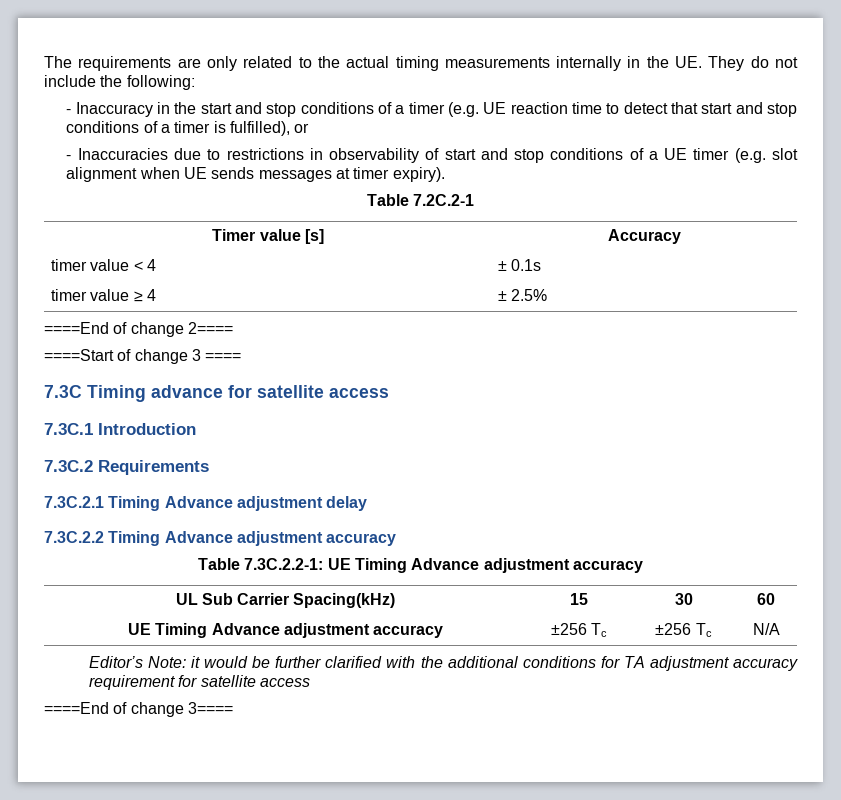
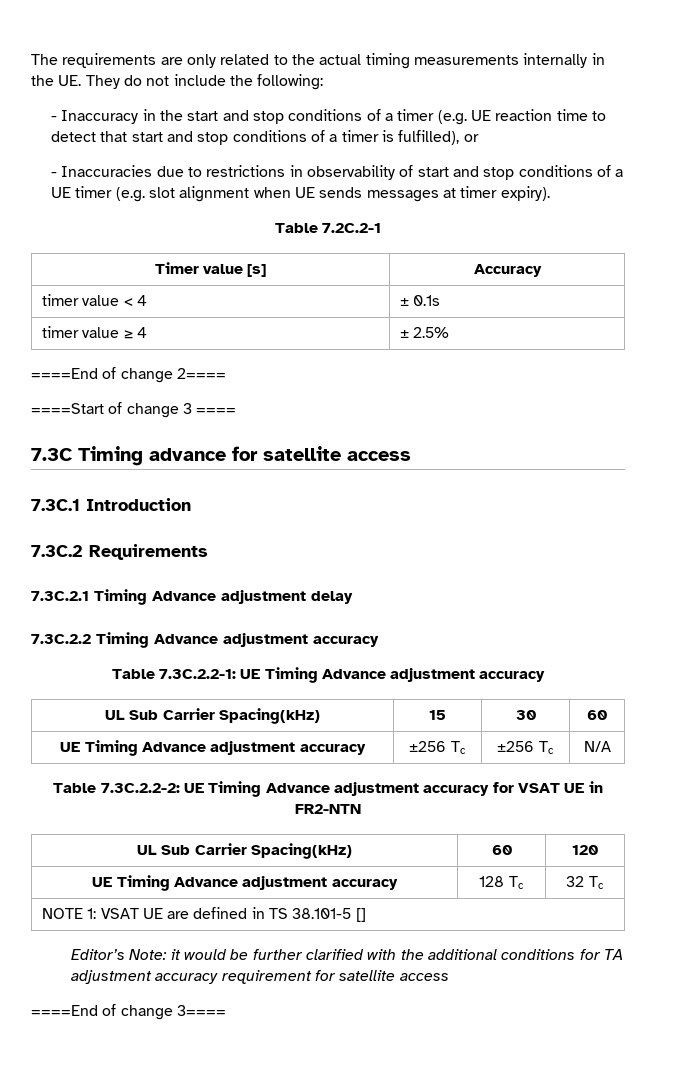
+ Table 7.3C.2.2-2: UE Timing Advance adjustment accuracy for VSAT UE in FR2-NTN
+ UL Sub Carrier Spacing(kHz) | 60 | 120
+ UE Timing Advance adjustment accuracy | 128 Tc | 32 Tc
+ NOTE 1: VSAT UE are defined in TS 38.101-5 []

